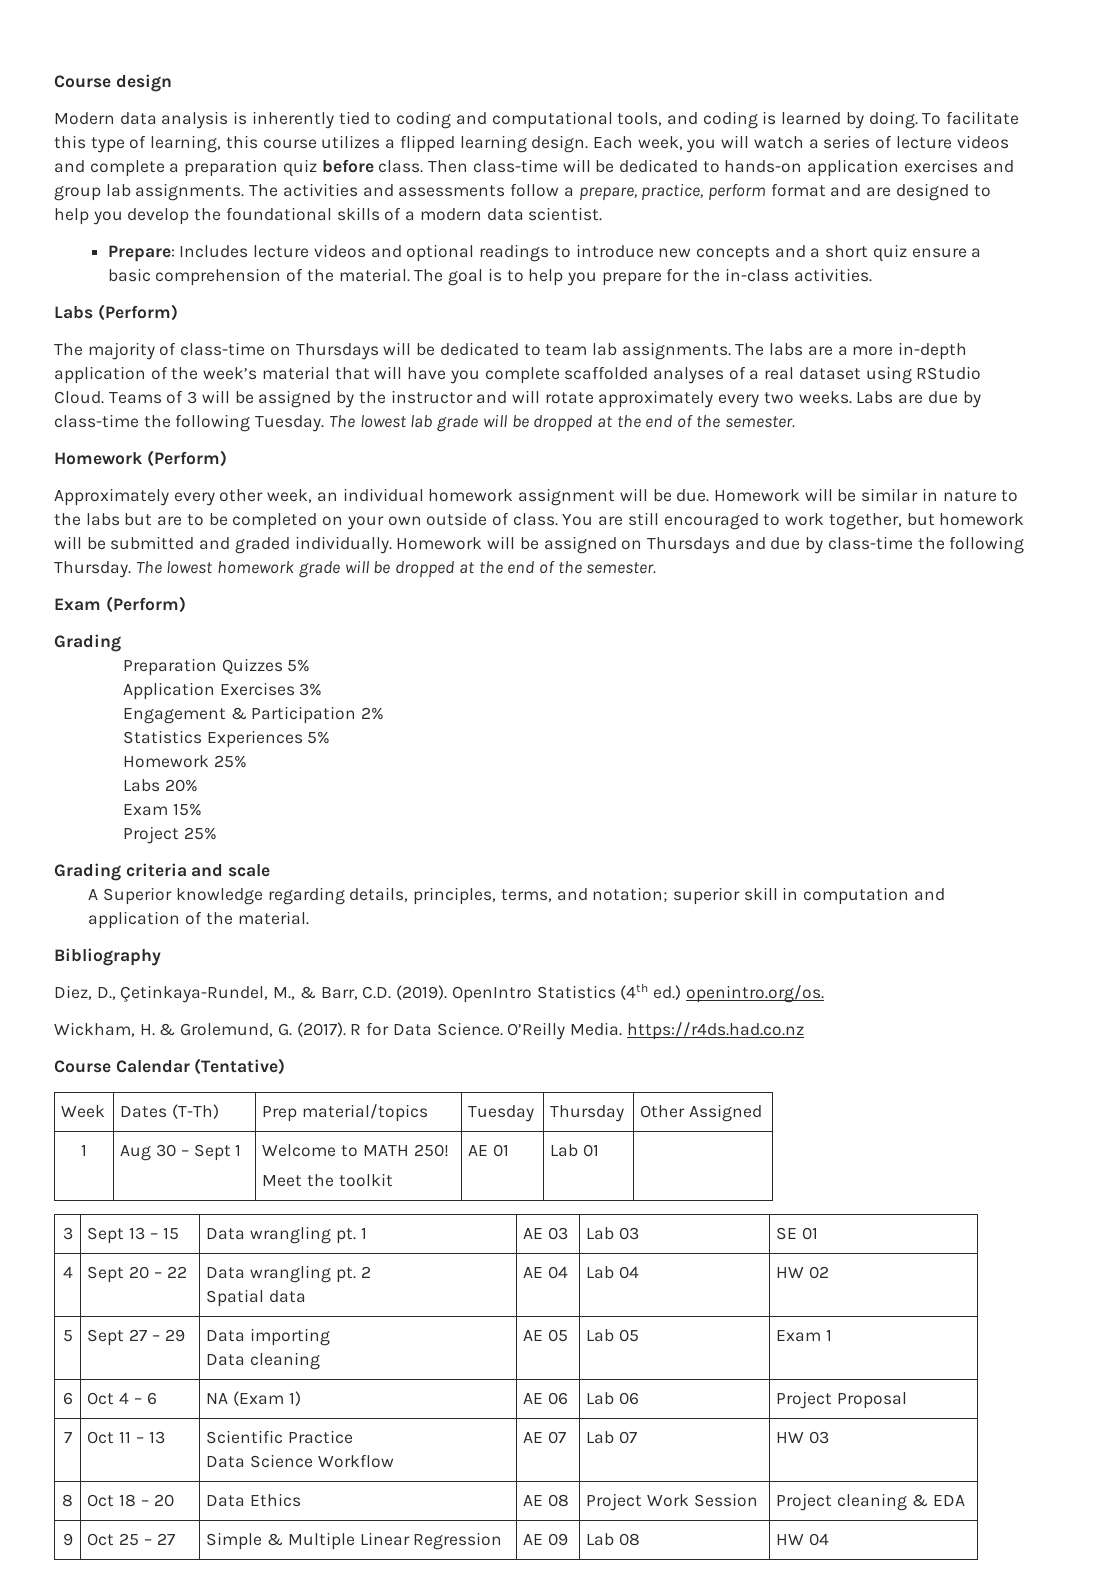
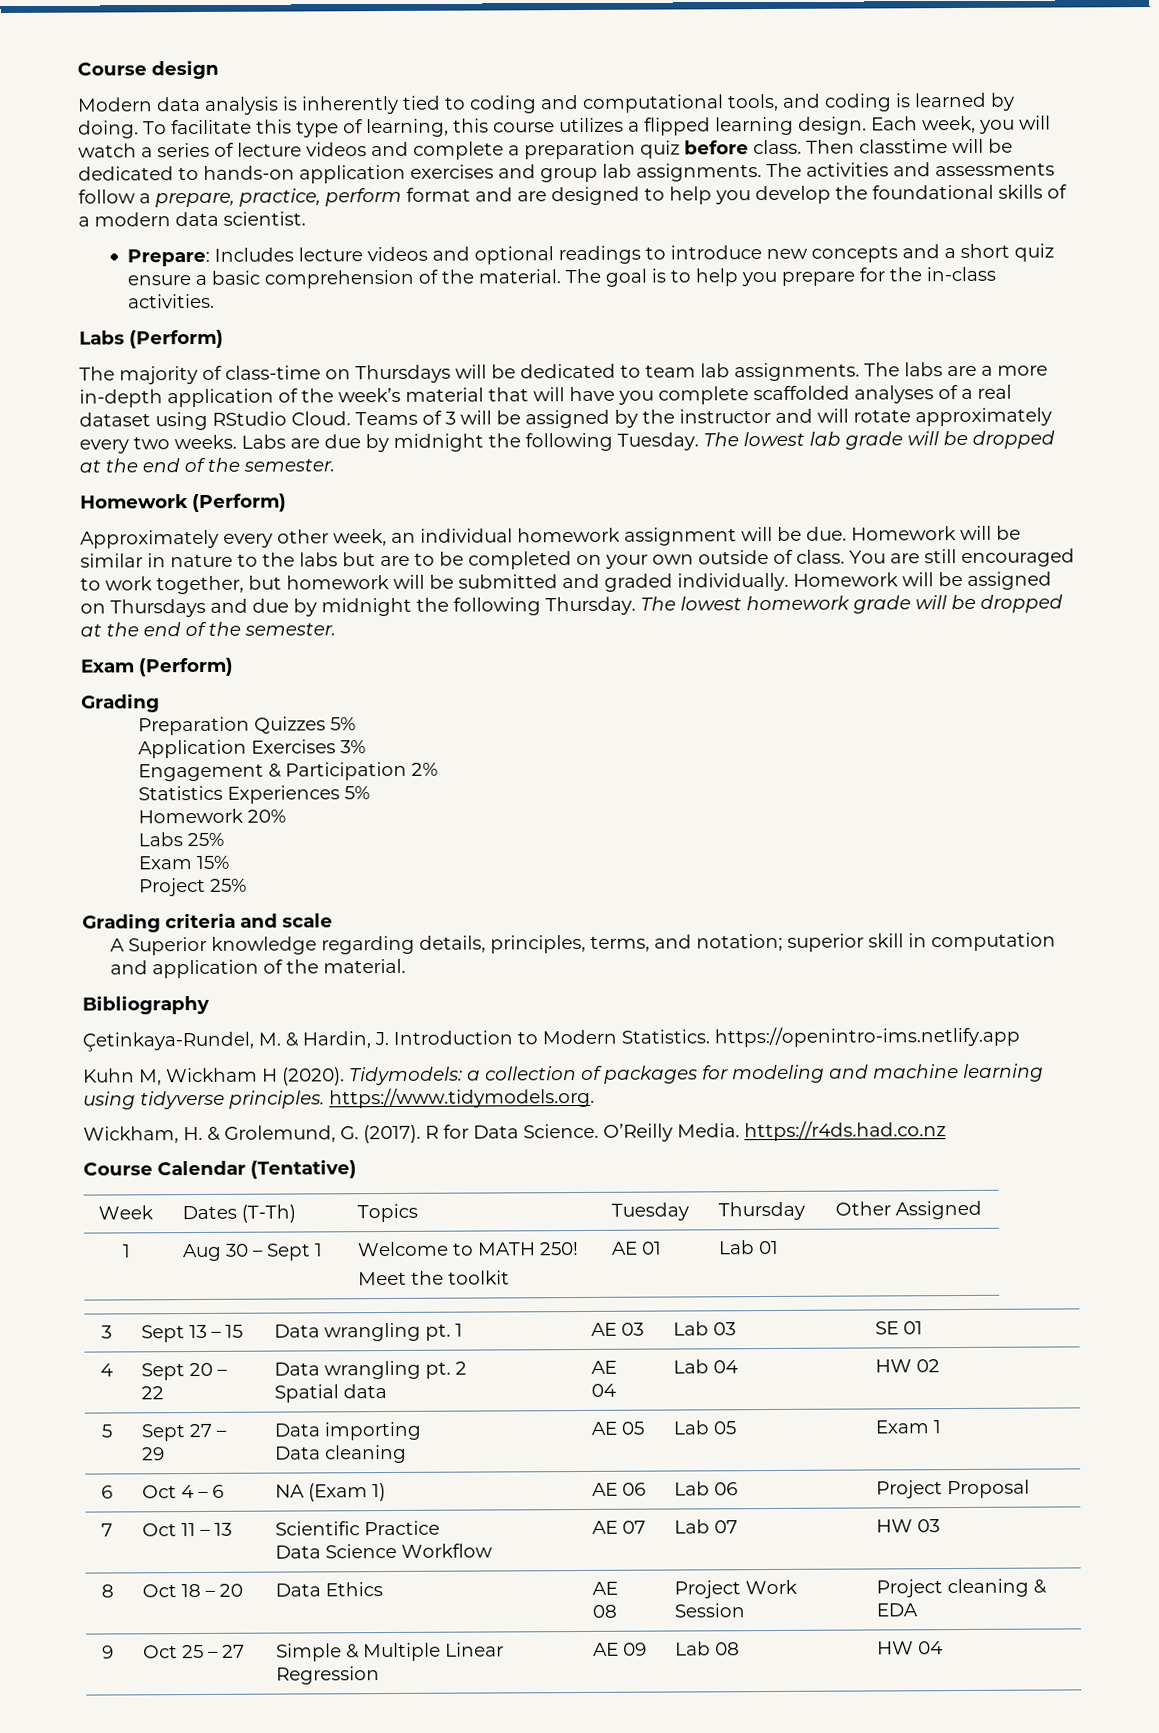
- Then class-time will be dedicated to hands-on application exercises and group lab assignments.
+ Then classtime will be dedicated to hands-on application exercises and group lab assignments.
- Labs are due by class-time the following Tuesday.
+ Labs are due by midnight the following Tuesday.
- Homework will be assigned on Thursdays and due by class-time the following Thursday.
+ Homework will be assigned on Thursdays and due by midnight the following Thursday.
- Homework 25%
- Labs 20%
+ Homework 20%
+ Labs 25%
- Diez, D., Çetinkaya-Rundel, M., & Barr, C.D. (2019). OpenIntro Statistics (4th ed.) openintro.org/os.
+ Çetinkaya-Rundel, M. & Hardin, J. Introduction to Modern Statistics. https://openintro-ims.netlify.app
+ Kuhn M, Wickham H (2020). Tidymodels: a collection of packages for modeling and machine learning using tidyverse principles. https://www.tidymodels.org.
- Week | Dates (T-Th) | Prep material/topics | Tuesday | Thursday | Other Assigned
+ Week | Dates (T-Th) | Topics | Tuesday | Thursday | Other Assigned

